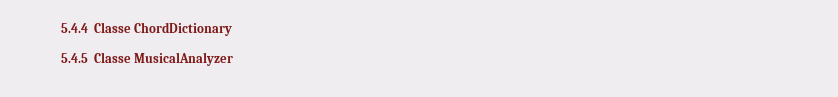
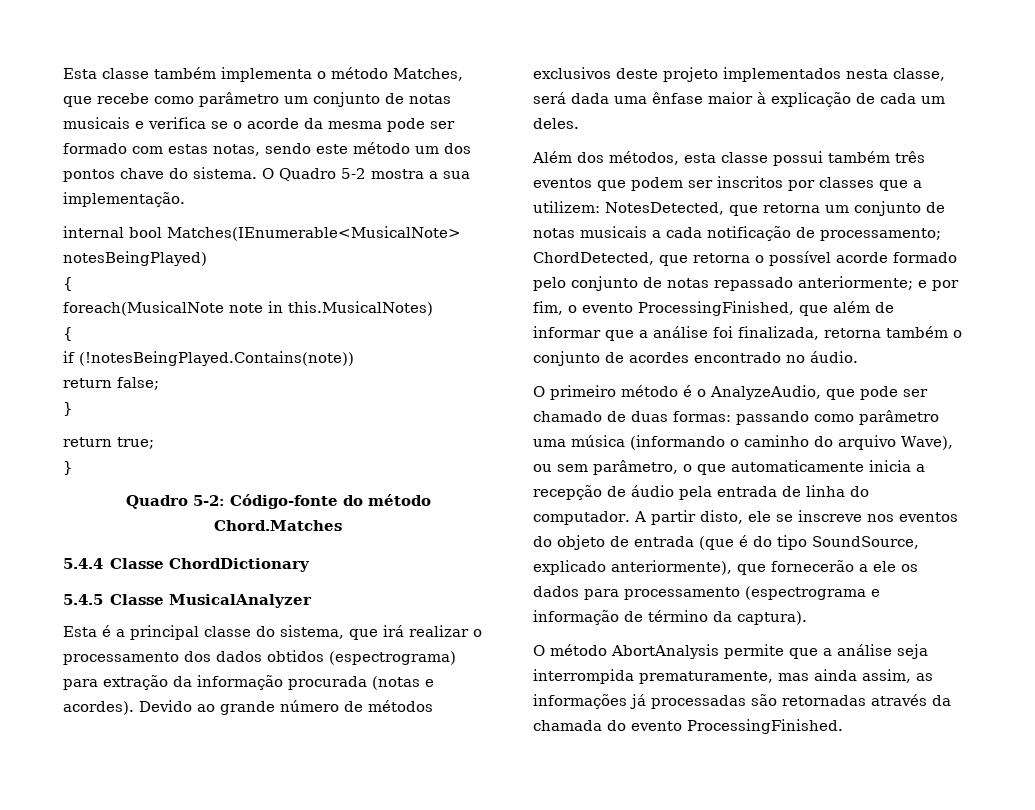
+ Esta classe também implementa o método Matches, que recebe como parâmetro um conjunto de notas musicais e verifica se o acorde da mesma pode ser formado com estas notas, sendo este método um dos pontos chave do sistema. O Quadro 5-2 mostra a sua implementação.
+ internal bool Matches(IEnumerable<MusicalNote> notesBeingPlayed)
+ {
+ foreach(MusicalNote note in this.MusicalNotes)
+ {
+ if (!notesBeingPlayed.Contains(note))
+ return false;
+ }
+ return true;
+ }
+ Quadro 5-2: Código-fonte do método Chord.Matches
+ Esta é a principal classe do sistema, que irá realizar o processamento dos dados obtidos (espectrograma) para extração da informação procurada (notas e acordes). Devido ao grande número de métodos exclusivos deste projeto implementados nesta classe, será dada uma ênfase maior à explicação de cada um deles.
+ Além dos métodos, esta classe possui também três eventos que podem ser inscritos por classes que a utilizem: NotesDetected, que retorna um conjunto de notas musicais a cada notificação de processamento; ChordDetected, que retorna o possível acorde formado pelo conjunto de notas repassado anteriormente; e por fim, o evento ProcessingFinished, que além de informar que a análise foi finalizada, retorna também o conjunto de acordes encontrado no áudio.
+ O primeiro método é o AnalyzeAudio, que pode ser chamado de duas formas: passando como parâmetro uma música (informando o caminho do arquivo Wave), ou sem parâmetro, o que automaticamente inicia a recepção de áudio pela entrada de linha do computador. A partir disto, ele se inscreve nos eventos do objeto de entrada (que é do tipo SoundSource, explicado anteriormente), que fornecerão a ele os dados para processamento (espectrograma e informação de término da captura).
+ O método AbortAnalysis permite que a análise seja interrompida prematuramente, mas ainda assim, as informações já processadas são retornadas através da chamada do evento ProcessingFinished.

